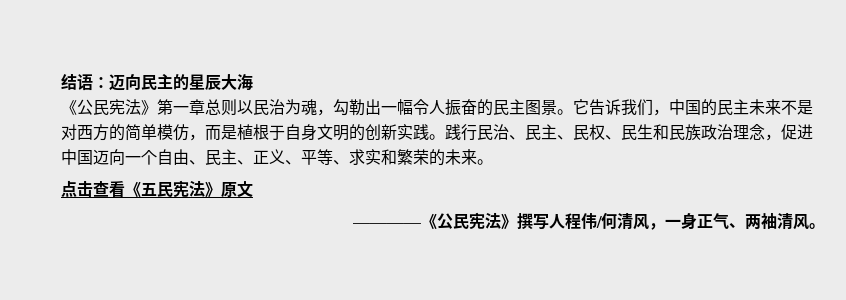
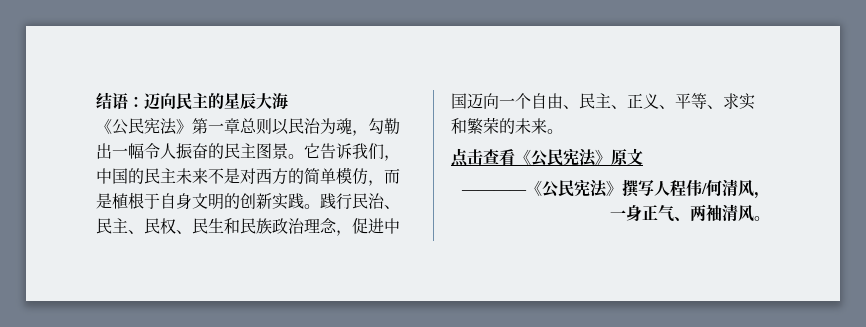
- 点击查看《五民宪法》原文
+ 点击查看《公民宪法》原文

